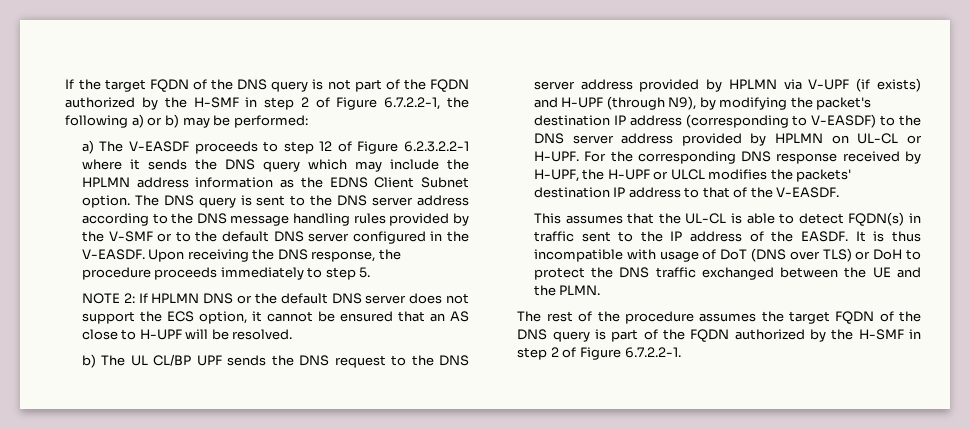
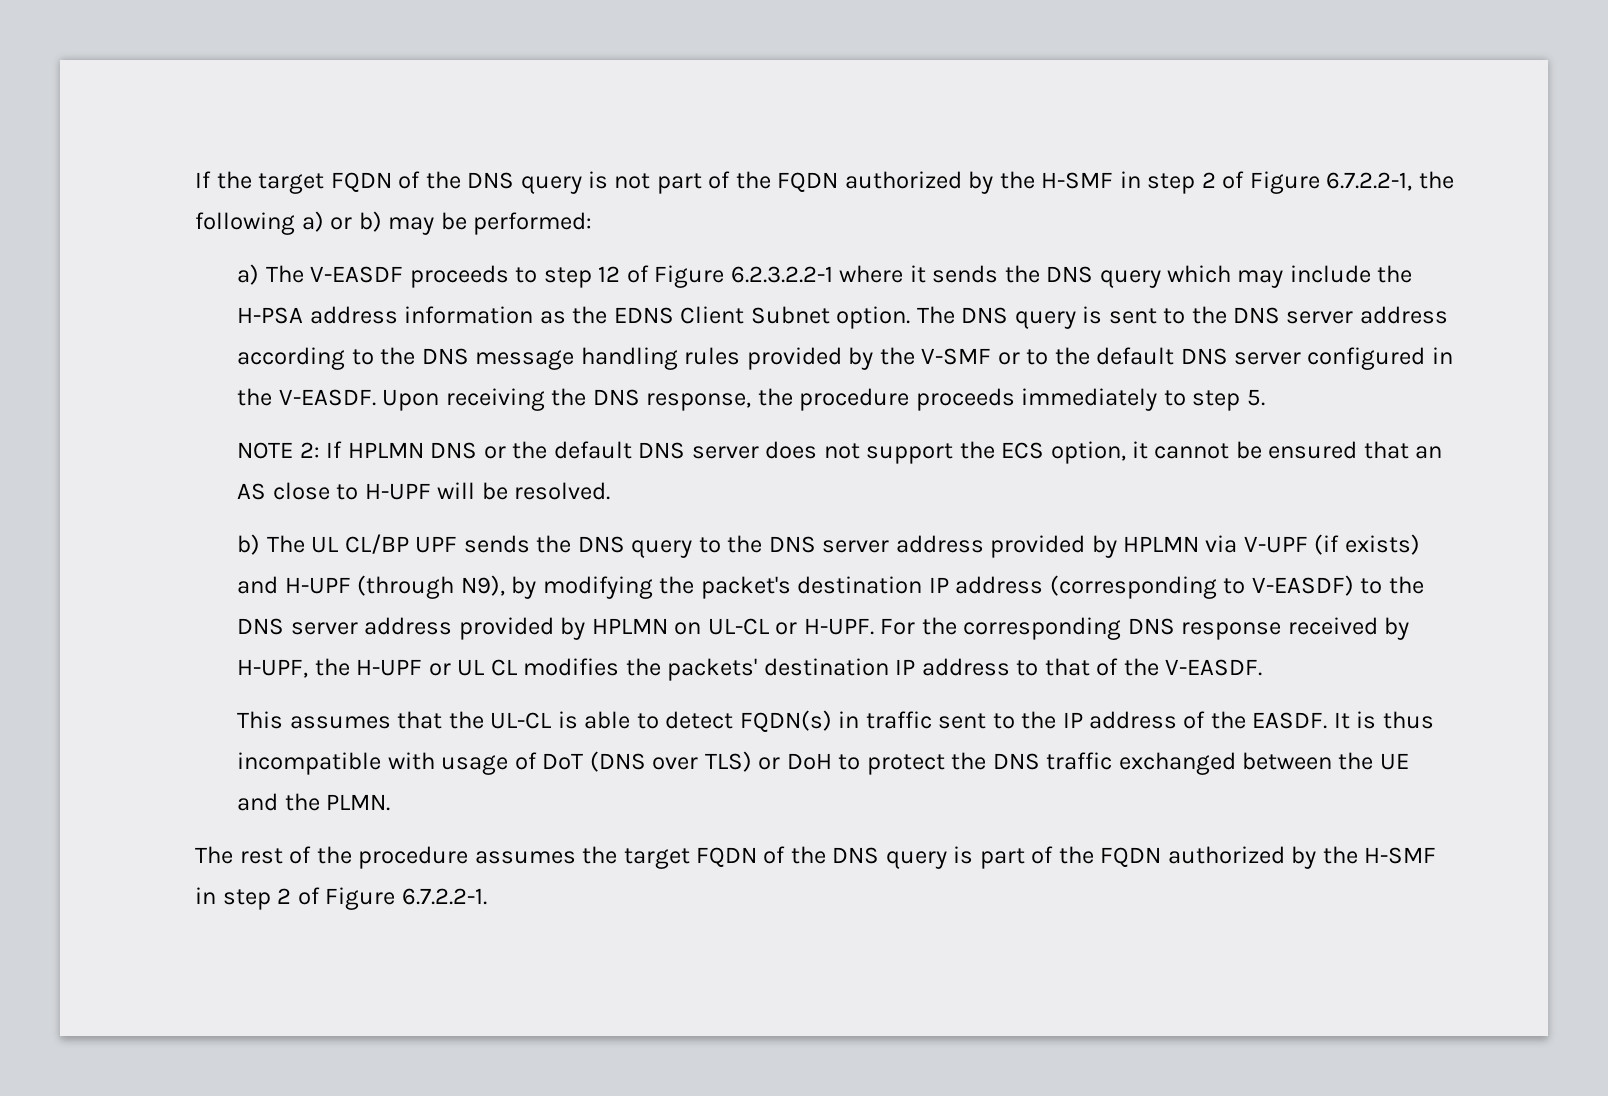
- a) The V-EASDF proceeds to step 12 of Figure 6.2.3.2.2-1 where it sends the DNS query which may include the HPLMN address information as the EDNS Client Subnet option.
+ a) The V-EASDF proceeds to step 12 of Figure 6.2.3.2.2-1 where it sends the DNS query which may include the H-PSA address information as the EDNS Client Subnet option.
- b) The UL CL/BP UPF sends the DNS request to the DNS server address provided by HPLMN via V-UPF (if exists) and H-UPF (through N9), by modifying the packet's destination IP address (corresponding to V-EASDF) to the DNS server address provided by HPLMN on UL-CL or H-UPF.
+ b) The UL CL/BP UPF sends the DNS query to the DNS server address provided by HPLMN via V-UPF (if exists) and H-UPF (through N9), by modifying the packet's destination IP address (corresponding to V-EASDF) to the DNS server address provided by HPLMN on UL-CL or H-UPF.
- For the corresponding DNS response received by H-UPF, the H-UPF or ULCL modifies the packets' destination IP address to that of the V-EASDF.
+ For the corresponding DNS response received by H-UPF, the H-UPF or UL CL modifies the packets' destination IP address to that of the V-EASDF.

